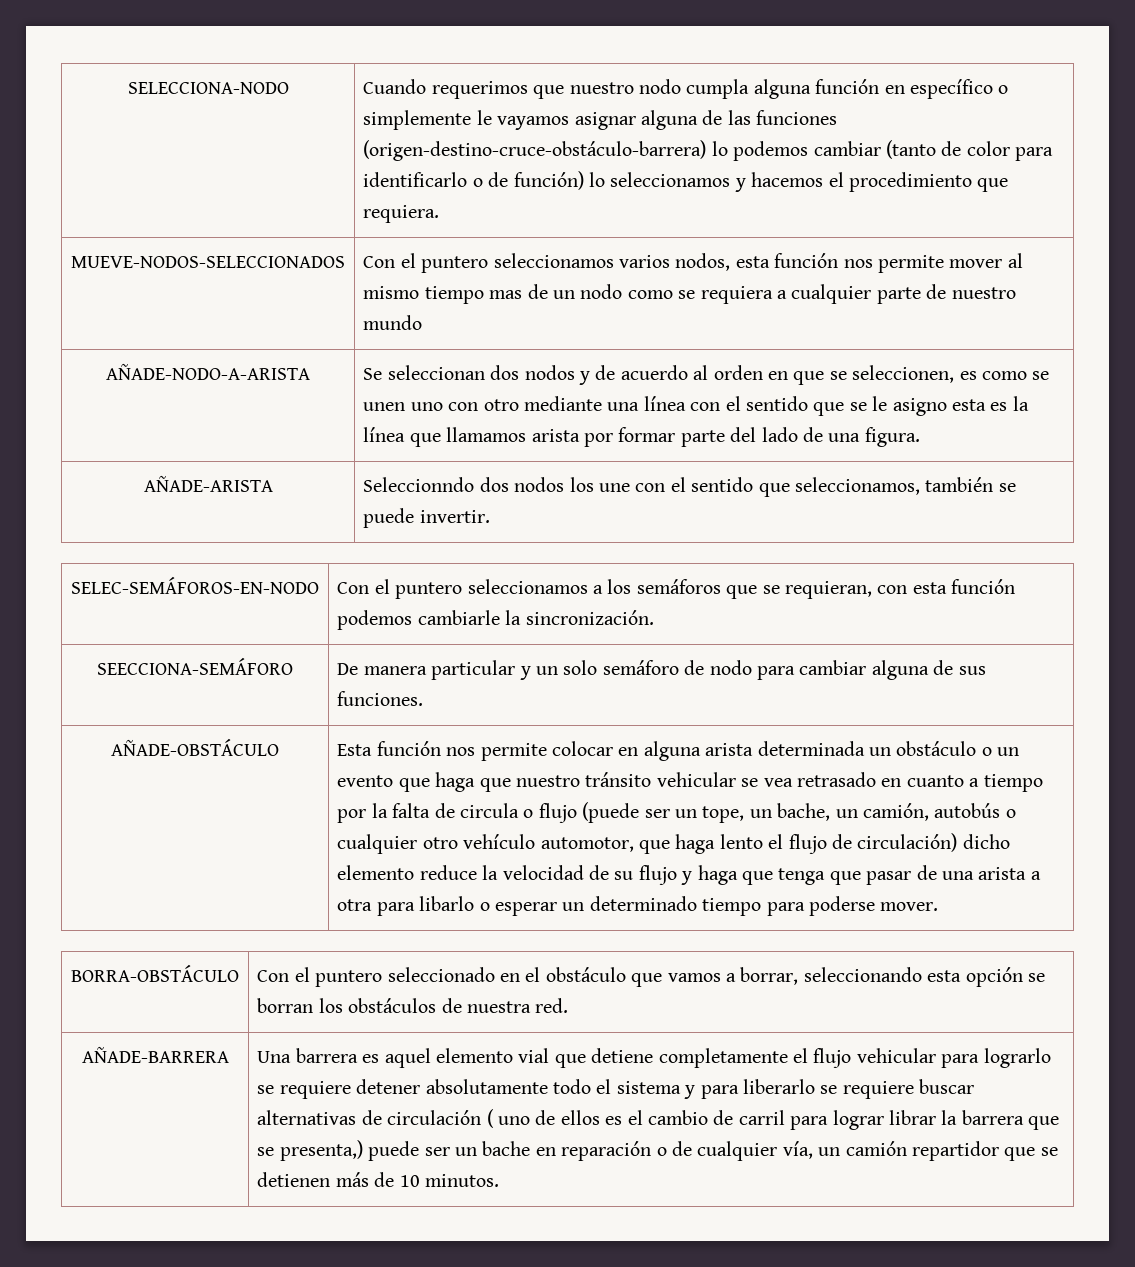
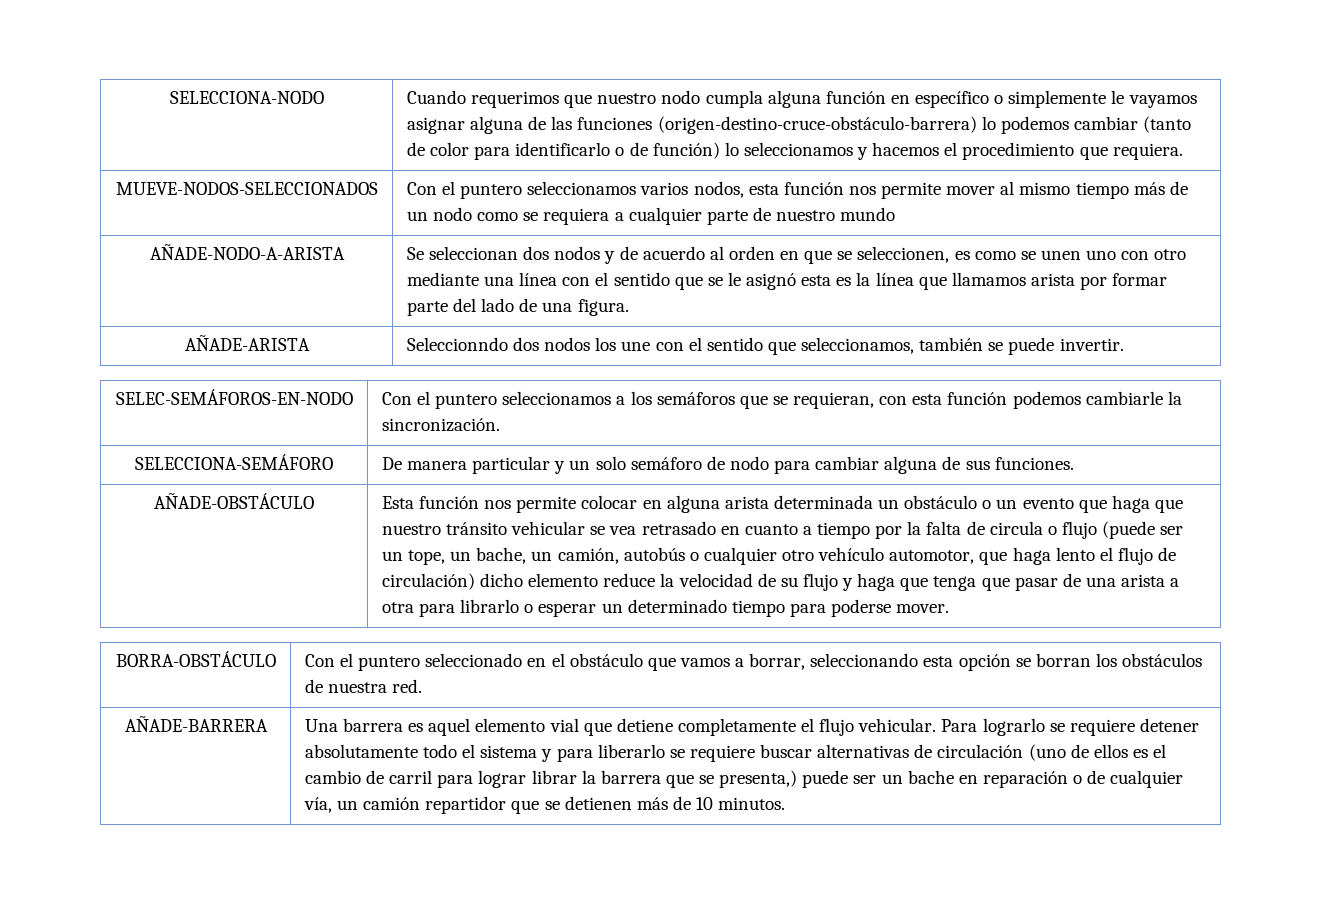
- MUEVE-NODOS-SELECCIONADOS | Con el puntero seleccionamos varios nodos, esta función nos permite mover al mismo tiempo mas de un nodo como se requiera a cualquier parte de nuestro mundo
+ MUEVE-NODOS-SELECCIONADOS | Con el puntero seleccionamos varios nodos, esta función nos permite mover al mismo tiempo más de un nodo como se requiera a cualquier parte de nuestro mundo
- Se seleccionan dos nodos y de acuerdo al orden en que se seleccionen, es como se unen uno con otro mediante una línea con el sentido que se le asigno esta es la línea que llamamos arista por formar parte del lado de una figura.
+ Se seleccionan dos nodos y de acuerdo al orden en que se seleccionen, es como se unen uno con otro mediante una línea con el sentido que se le asignó esta es la línea que llamamos arista por formar parte del lado de una figura.
- SEECCIONA-SEMÁFORO | De manera particular y un solo semáforo de nodo para cambiar alguna de sus funciones.
+ SELECCIONA-SEMÁFORO | De manera particular y un solo semáforo de nodo para cambiar alguna de sus funciones.
- Esta función nos permite colocar en alguna arista determinada un obstáculo o un evento que haga que nuestro tránsito vehicular se vea retrasado en cuanto a tiempo por la falta de circula o flujo (puede ser un tope, un bache, un camión, autobús o cualquier otro vehículo automotor, que haga lento el flujo de circulación) dicho elemento reduce la velocidad de su flujo y haga que tenga que pasar de una arista a otra para libarlo o esperar un determinado tiempo para poderse mover.
+ Esta función nos permite colocar en alguna arista determinada un obstáculo o un evento que haga que nuestro tránsito vehicular se vea retrasado en cuanto a tiempo por la falta de circula o flujo (puede ser un tope, un bache, un camión, autobús o cualquier otro vehículo automotor, que haga lento el flujo de circulación) dicho elemento reduce la velocidad de su flujo y haga que tenga que pasar de una arista a otra para librarlo o esperar un determinado tiempo para poderse mover.
- Una barrera es aquel elemento vial que detiene completamente el flujo vehicular para lograrlo se requiere detener absolutamente todo el sistema y para liberarlo se requiere buscar alternativas de circulación ( uno de ellos es el cambio de carril para lograr librar la barrera que se presenta,) puede ser un bache en reparación o de cualquier vía, un camión repartidor que se detienen más de 10 minutos.
+ Una barrera es aquel elemento vial que detiene completamente el flujo vehicular. Para lograrlo se requiere detener absolutamente todo el sistema y para liberarlo se requiere buscar alternativas de circulación (uno de ellos es el cambio de carril para lograr librar la barrera que se presenta,) puede ser un bache en reparación o de cualquier vía, un camión repartidor que se detienen más de 10 minutos.

